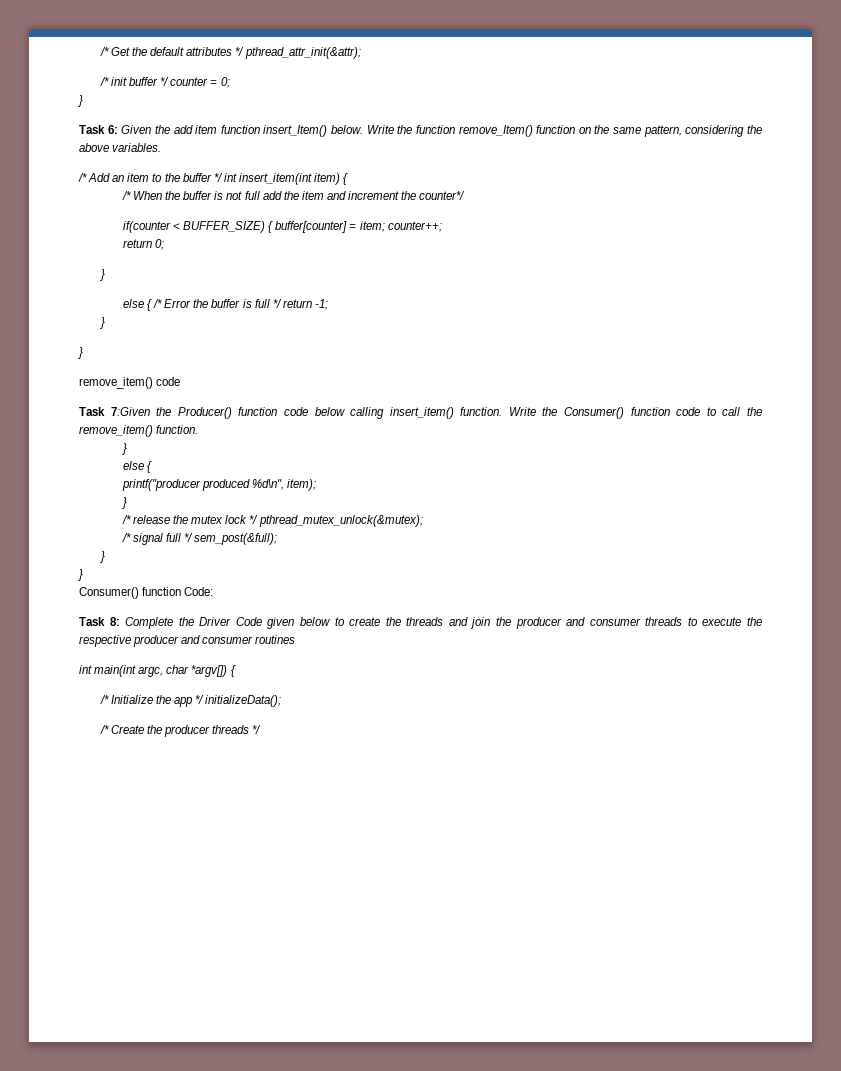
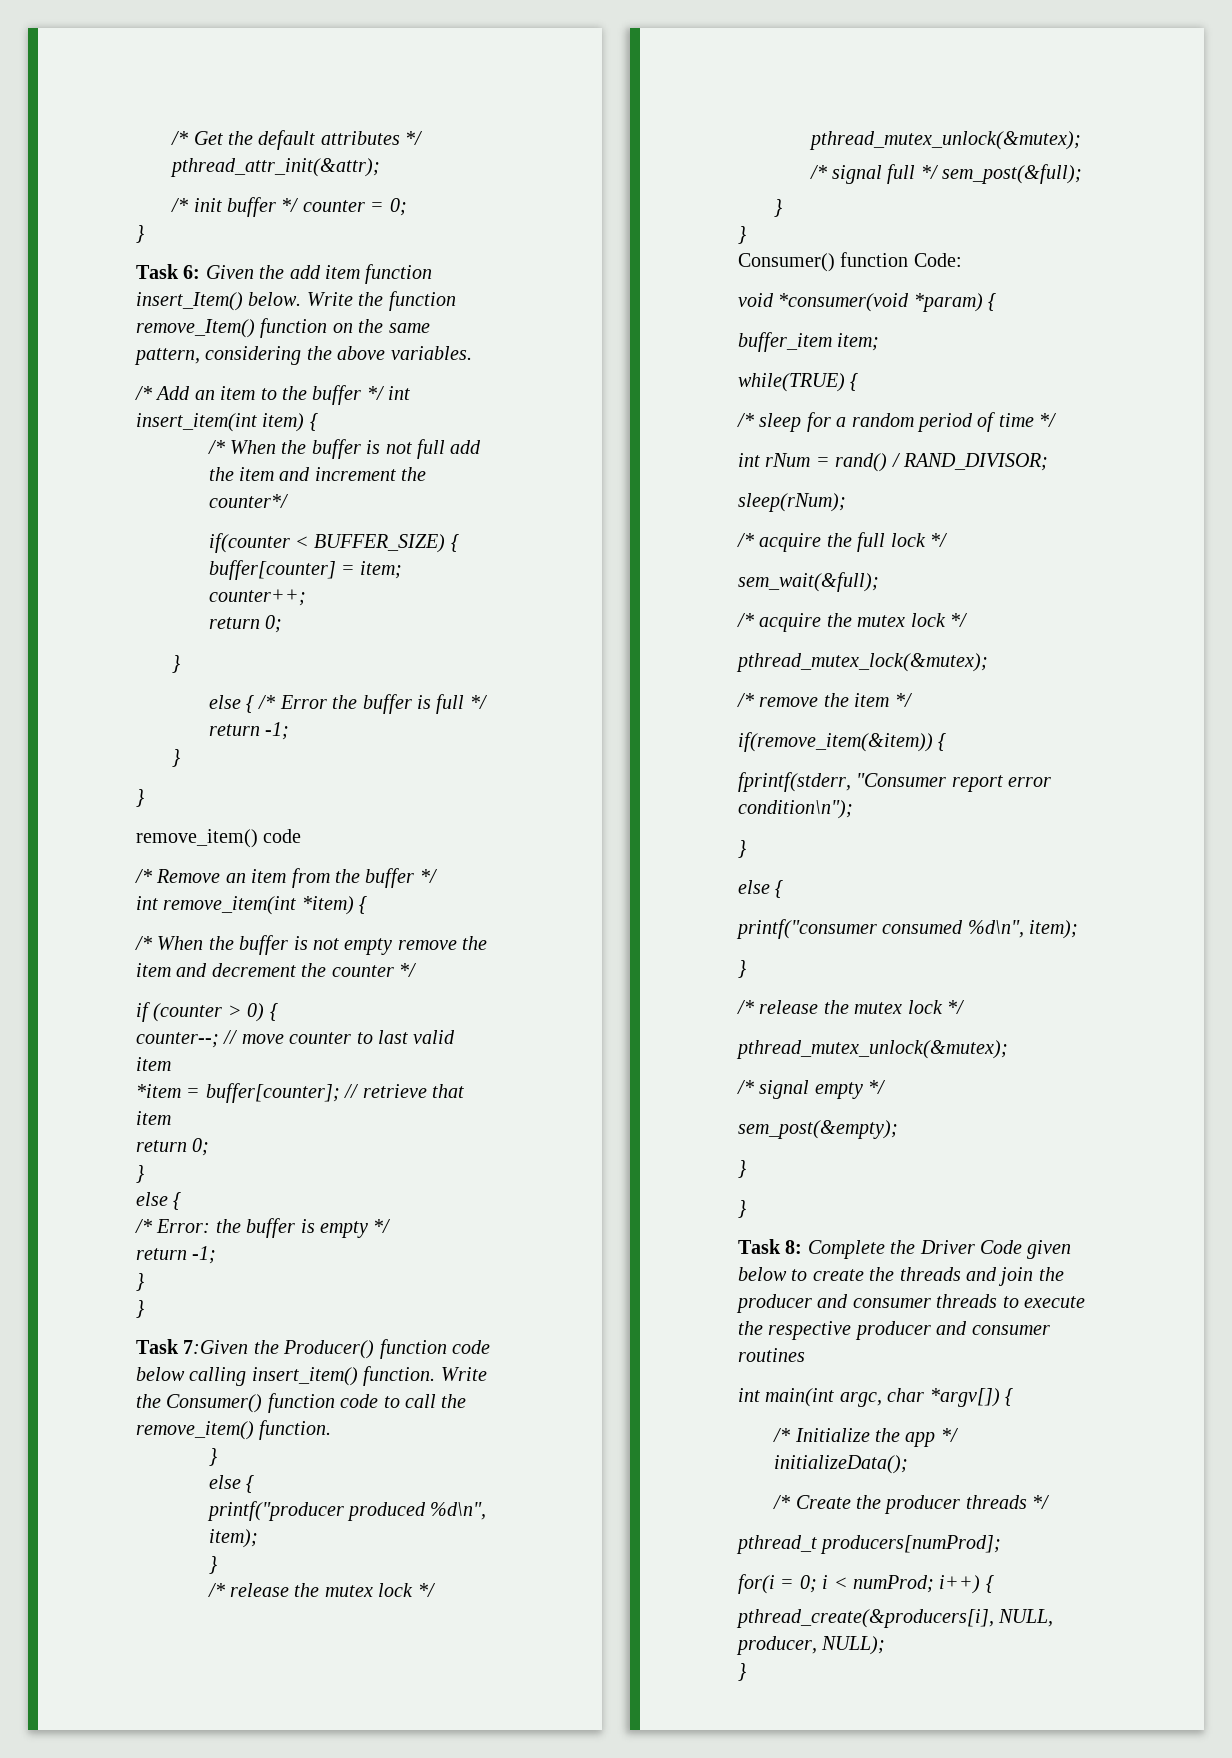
+ /* Remove an item from the buffer */
+ int remove_item(int *item) {
+ /* When the buffer is not empty remove the item and decrement the counter */
+ if (counter > 0) {
+ counter--; // move counter to last valid item
+ *item = buffer[counter]; // retrieve that item
+ return 0;
+ }
+ else {
+ /* Error: the buffer is empty */
+ return -1;
+ }
+ }
+ void *consumer(void *param) {
+ buffer_item item;
+ while(TRUE) {
+ /* sleep for a random period of time */
+ int rNum = rand() / RAND_DIVISOR;
+ sleep(rNum);
+ /* acquire the full lock */
+ sem_wait(&full);
+ /* acquire the mutex lock */
+ pthread_mutex_lock(&mutex);
+ /* remove the item */
+ if(remove_item(&item)) {
+ fprintf(stderr, "Consumer report error condition\n");
+ }
+ else {
+ printf("consumer consumed %d\n", item);
+ }
+ /* release the mutex lock */
+ pthread_mutex_unlock(&mutex);
+ /* signal empty */
+ sem_post(&empty);
+ }
+ }
+ pthread_t producers[numProd];
+ for(i = 0; i < numProd; i++) {
+ pthread_create(&producers[i], NULL, producer, NULL);
+ }

